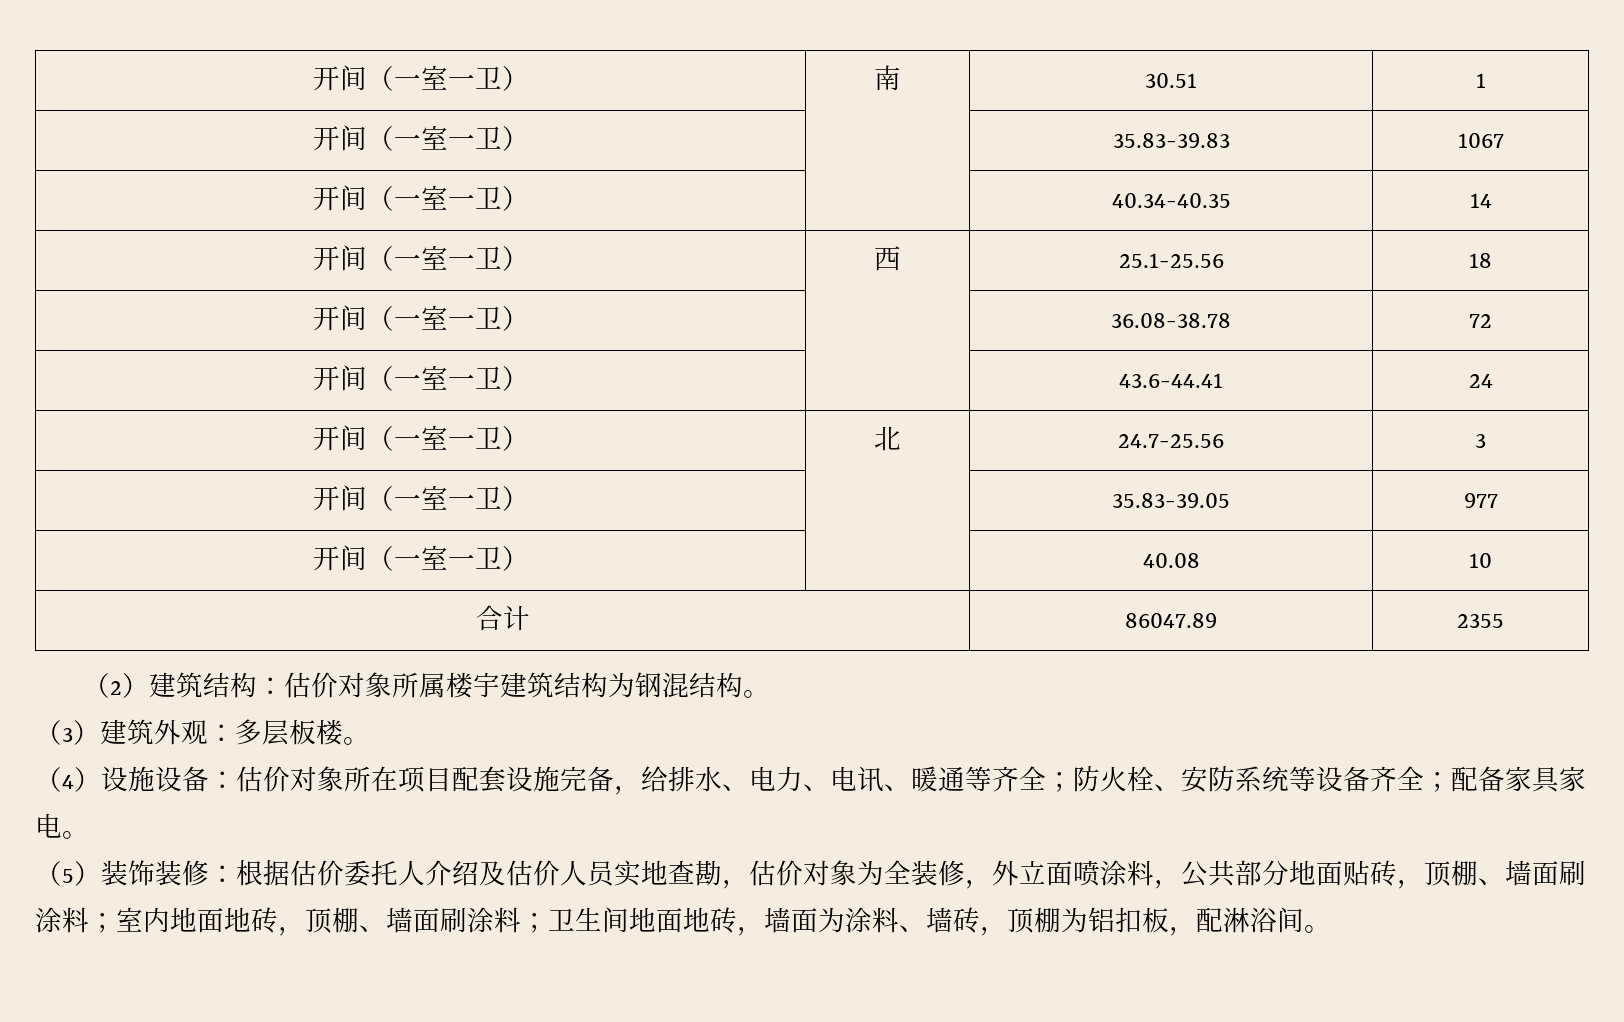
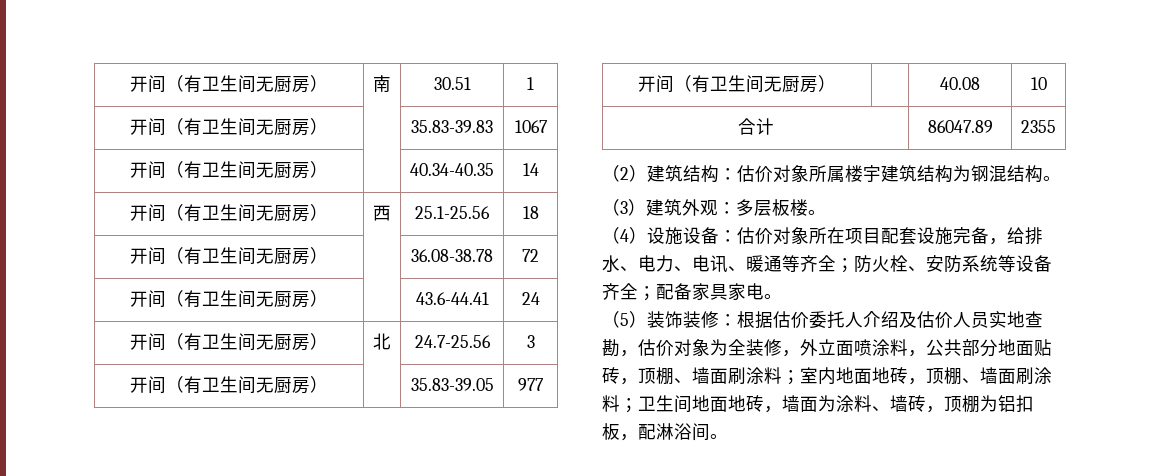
- 开间（一室一卫） | 南 | 30.51 | 1
+ 开间（有卫生间无厨房） | 南 | 30.51 | 1
- 开间（一室一卫） | | 35.83-39.83 | 1067
+ 开间（有卫生间无厨房） | | 35.83-39.83 | 1067
- 开间（一室一卫） | | 40.34-40.35 | 14
+ 开间（有卫生间无厨房） | | 40.34-40.35 | 14
- 开间（一室一卫） | 西 | 25.1-25.56 | 18
+ 开间（有卫生间无厨房） | 西 | 25.1-25.56 | 18
- 开间（一室一卫） | | 36.08-38.78 | 72
+ 开间（有卫生间无厨房） | | 36.08-38.78 | 72
- 开间（一室一卫） | | 43.6-44.41 | 24
+ 开间（有卫生间无厨房） | | 43.6-44.41 | 24
- 开间（一室一卫） | 北 | 24.7-25.56 | 3
+ 开间（有卫生间无厨房） | 北 | 24.7-25.56 | 3
- 开间（一室一卫） | | 35.83-39.05 | 977
+ 开间（有卫生间无厨房） | | 35.83-39.05 | 977
- 开间（一室一卫） | | 40.08 | 10
+ 开间（有卫生间无厨房） | | 40.08 | 10

